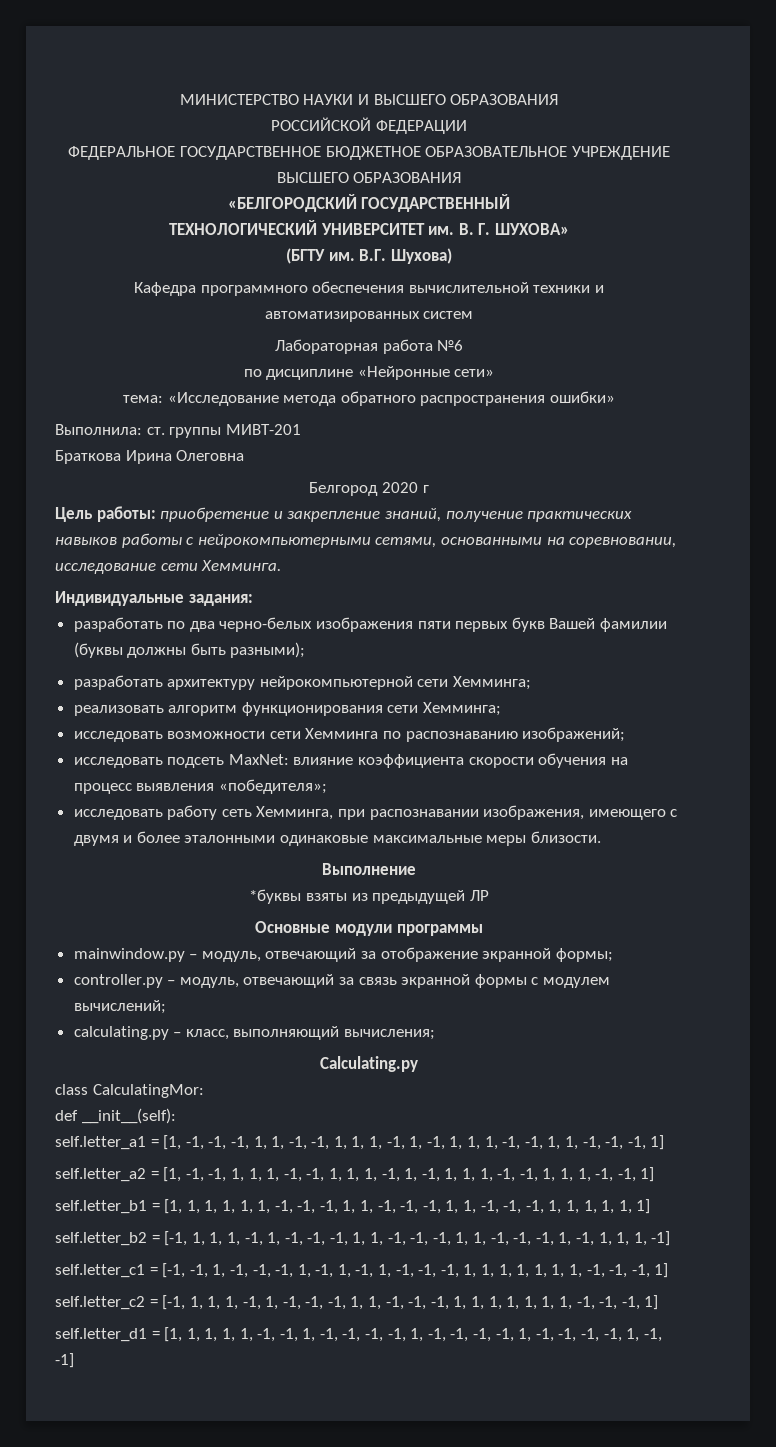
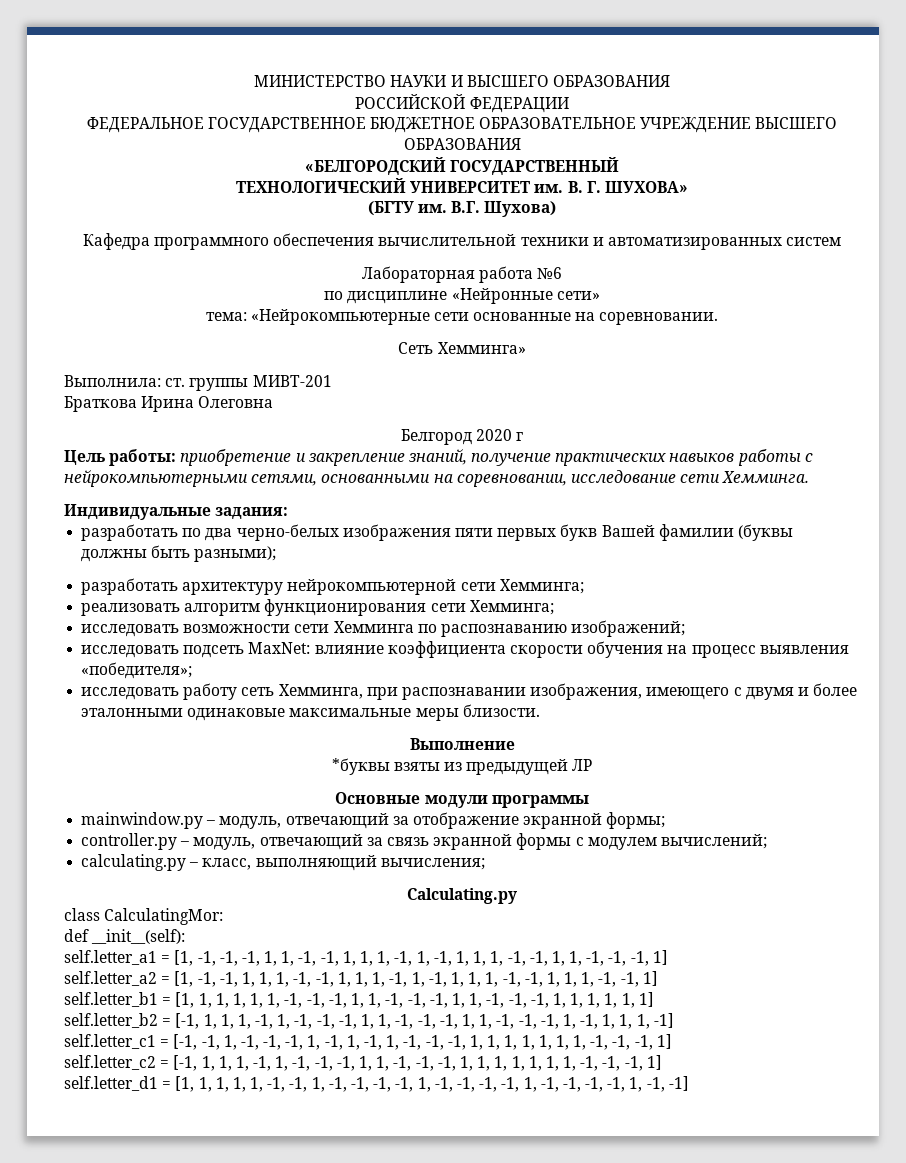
- тема: «Исследование метода обратного распространения ошибки»
+ тема: «Нейрокомпьютерные сети основанные на соревновании.
+ Сеть Хемминга»

